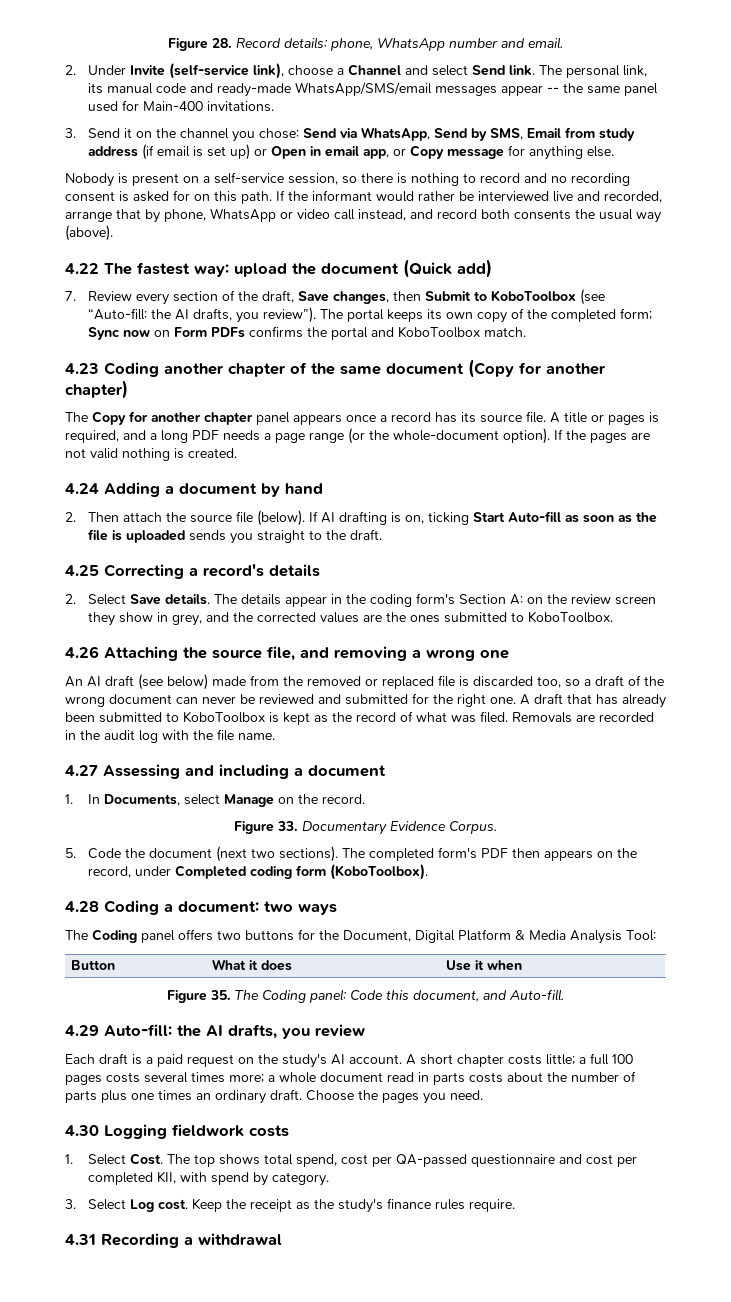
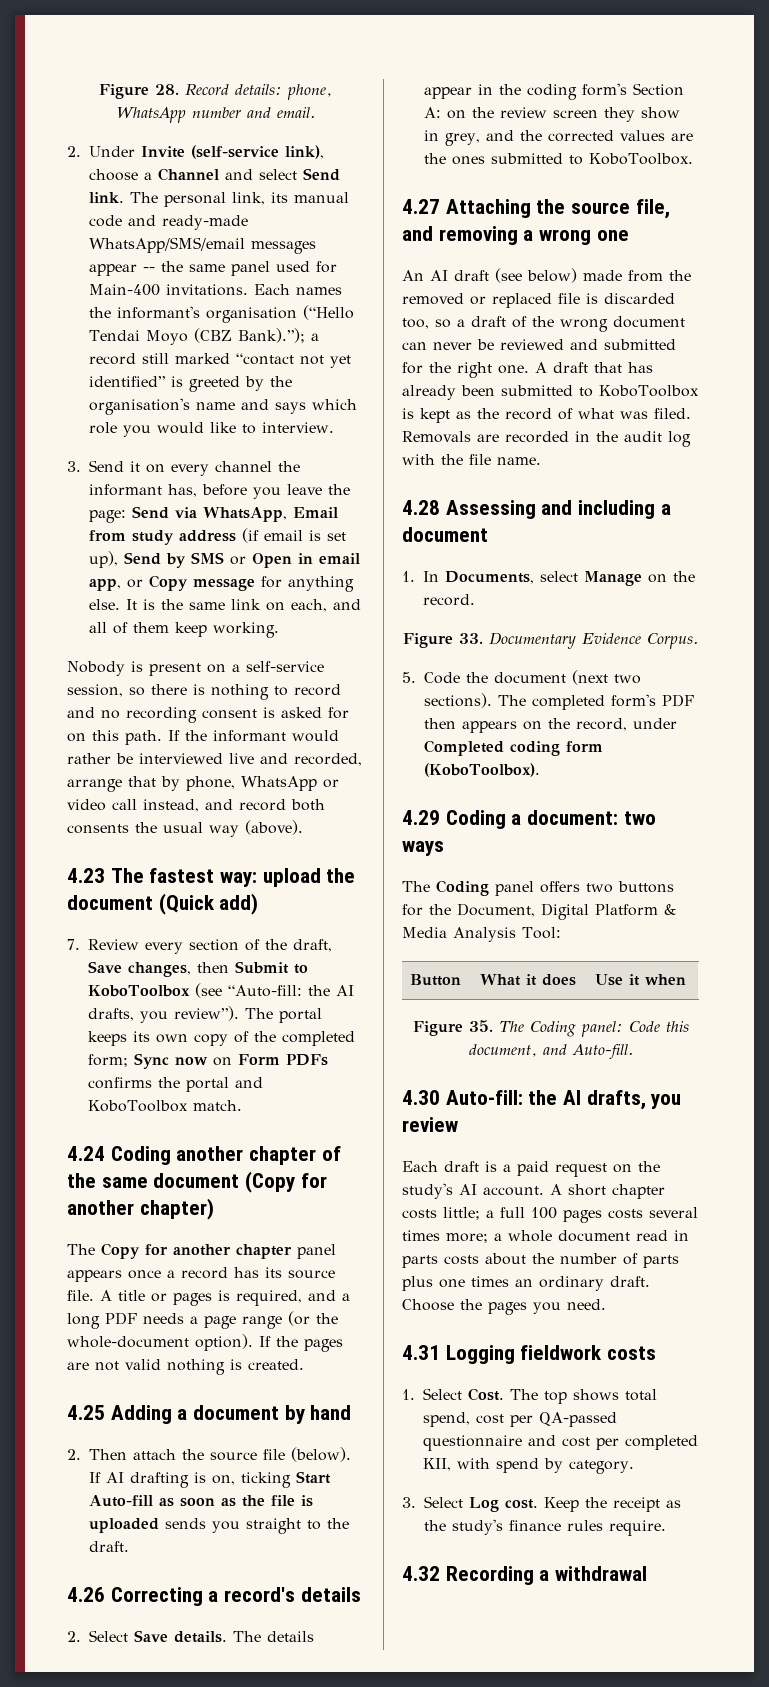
- The personal link, its manual code and ready-made WhatsApp/SMS/email messages appear -- the same panel used for Main-400 invitations.
- 3. Send it on the channel you chose: Send via WhatsApp, Send by SMS, Email from study address (if email is set up) or Open in email app, or Copy message for anything else.
+ The personal link, its manual code and ready-made WhatsApp/SMS/email messages appear -- the same panel used for Main-400 invitations. Each names the informant's organisation (“Hello Tendai Moyo (CBZ Bank).”); a record still marked “contact not yet identified” is greeted by the organisation's name and says which role you would like to interview.
+ 3. Send it on every channel the informant has, before you leave the page: Send via WhatsApp, Email from study address (if email is set up), Send by SMS or Open in email app, or Copy message for anything else. It is the same link on each, and all of them keep working.
- 4.22 The fastest way: upload the document (Quick add)
+ 4.23 The fastest way: upload the document (Quick add)
- 4.23 Coding another chapter of the same document (Copy for another chapter)
+ 4.24 Coding another chapter of the same document (Copy for another chapter)
- 4.24 Adding a document by hand
+ 4.25 Adding a document by hand
- 4.25 Correcting a record's details
+ 4.26 Correcting a record's details
- 4.26 Attaching the source file, and removing a wrong one
+ 4.27 Attaching the source file, and removing a wrong one
- 4.27 Assessing and including a document
+ 4.28 Assessing and including a document
- 4.28 Coding a document: two ways
+ 4.29 Coding a document: two ways
- 4.29 Auto-fill: the AI drafts, you review
+ 4.30 Auto-fill: the AI drafts, you review
- 4.30 Logging fieldwork costs
+ 4.31 Logging fieldwork costs
- 4.31 Recording a withdrawal
+ 4.32 Recording a withdrawal

